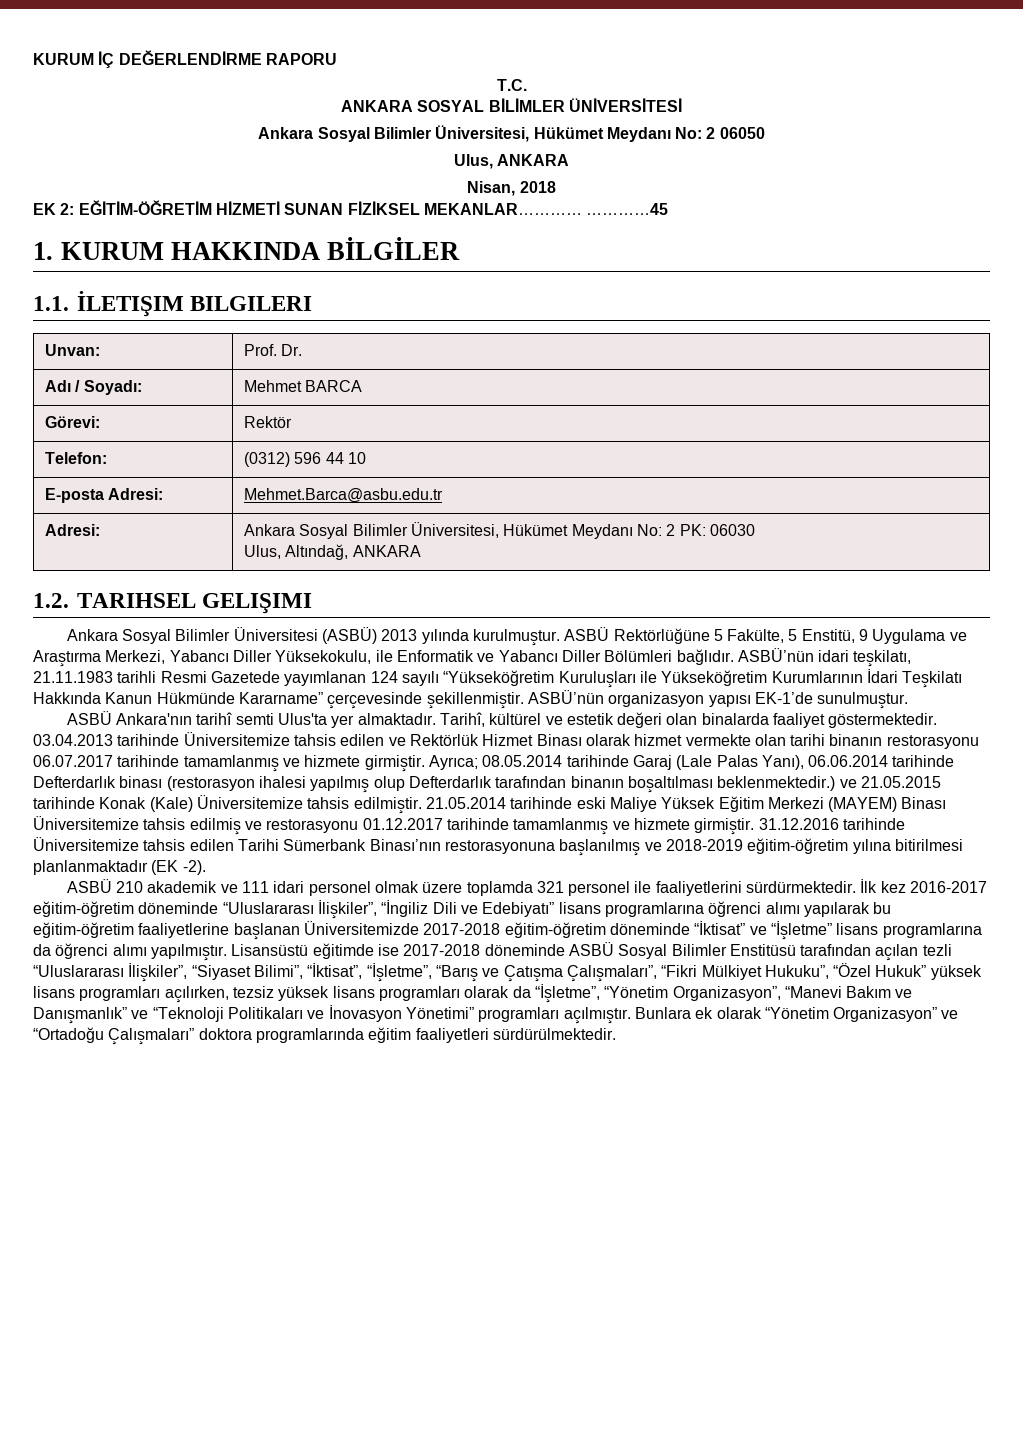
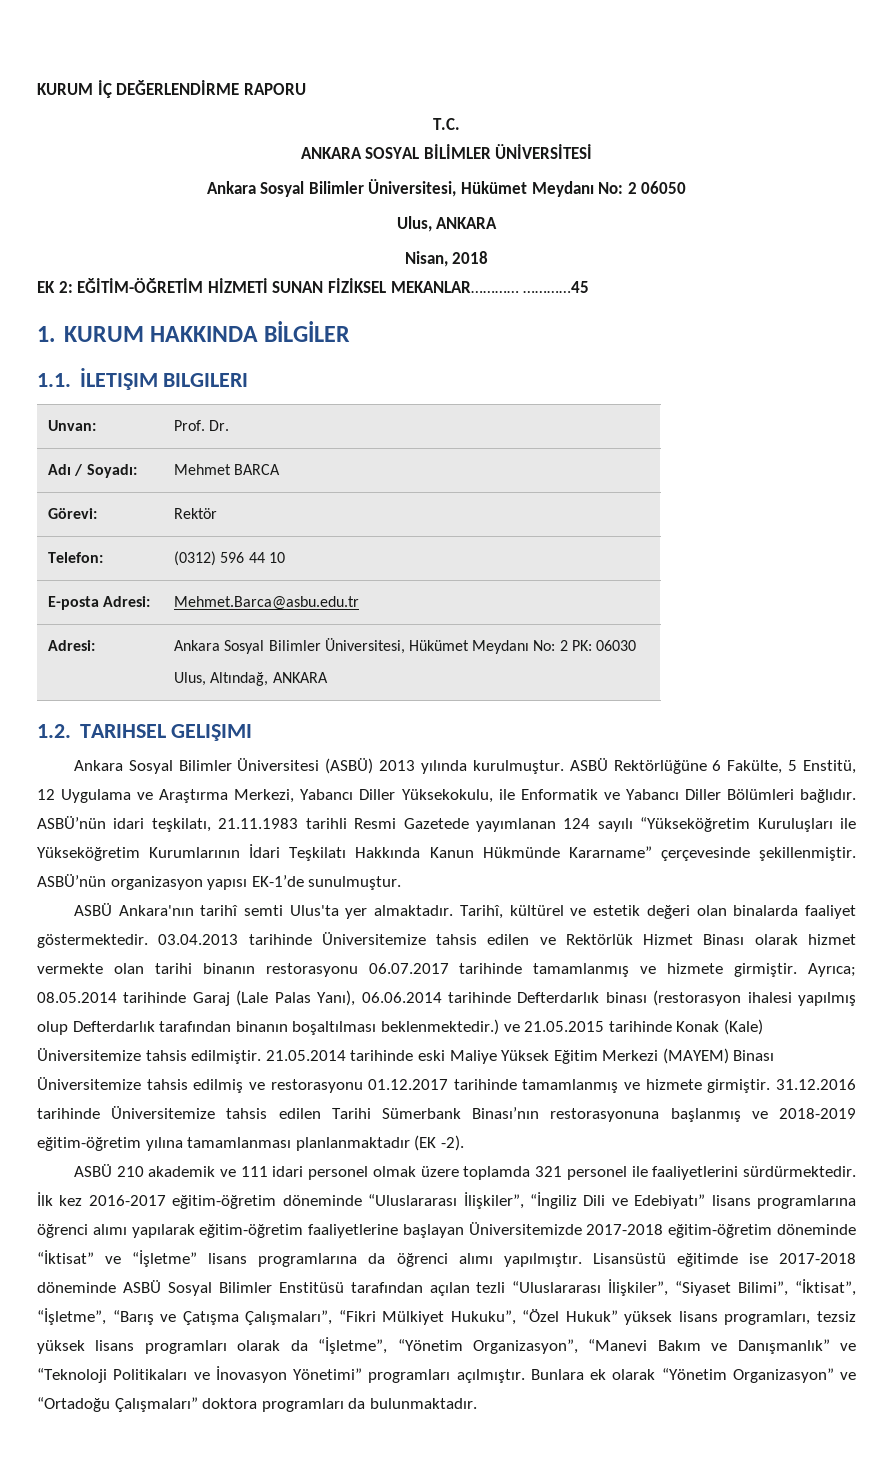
- ASBÜ Rektörlüğüne 5 Fakülte, 5 Enstitü, 9 Uygulama ve Araştırma Merkezi, Yabancı Diller Yüksekokulu, ile Enformatik ve Yabancı Diller Bölümleri bağlıdır.
+ ASBÜ Rektörlüğüne 6 Fakülte, 5 Enstitü, 12 Uygulama ve Araştırma Merkezi, Yabancı Diller Yüksekokulu, ile Enformatik ve Yabancı Diller Bölümleri bağlıdır.
- 31.12.2016 tarihinde Üniversitemize tahsis edilen Tarihi Sümerbank Binası’nın restorasyonuna başlanılmış ve 2018-2019 eğitim-öğretim yılına bitirilmesi planlanmaktadır (EK -2).
+ 31.12.2016 tarihinde Üniversitemize tahsis edilen Tarihi Sümerbank Binası’nın restorasyonuna başlanmış ve 2018-2019 eğitim-öğretim yılına tamamlanması planlanmaktadır (EK -2).
- İlk kez 2016-2017 eğitim-öğretim döneminde “Uluslararası İlişkiler”, “İngiliz Dili ve Edebiyatı” lisans programlarına öğrenci alımı yapılarak bu eğitim-öğretim faaliyetlerine başlanan Üniversitemizde 2017-2018 eğitim-öğretim döneminde “İktisat” ve “İşletme” lisans programlarına da öğrenci alımı yapılmıştır.
+ İlk kez 2016-2017 eğitim-öğretim döneminde “Uluslararası İlişkiler”, “İngiliz Dili ve Edebiyatı” lisans programlarına öğrenci alımı yapılarak eğitim-öğretim faaliyetlerine başlayan Üniversitemizde 2017-2018 eğitim-öğretim döneminde “İktisat” ve “İşletme” lisans programlarına da öğrenci alımı yapılmıştır.
- Lisansüstü eğitimde ise 2017-2018 döneminde ASBÜ Sosyal Bilimler Enstitüsü tarafından açılan tezli “Uluslararası İlişkiler”, “Siyaset Bilimi”, “İktisat”, “İşletme”, “Barış ve Çatışma Çalışmaları”, “Fikri Mülkiyet Hukuku”, “Özel Hukuk” yüksek lisans programları açılırken, tezsiz yüksek lisans programları olarak da “İşletme”, “Yönetim Organizasyon”, “Manevi Bakım ve Danışmanlık” ve “Teknoloji Politikaları ve İnovasyon Yönetimi” programları açılmıştır.
+ Lisansüstü eğitimde ise 2017-2018 döneminde ASBÜ Sosyal Bilimler Enstitüsü tarafından açılan tezli “Uluslararası İlişkiler”, “Siyaset Bilimi”, “İktisat”, “İşletme”, “Barış ve Çatışma Çalışmaları”, “Fikri Mülkiyet Hukuku”, “Özel Hukuk” yüksek lisans programları, tezsiz yüksek lisans programları olarak da “İşletme”, “Yönetim Organizasyon”, “Manevi Bakım ve Danışmanlık” ve “Teknoloji Politikaları ve İnovasyon Yönetimi” programları açılmıştır.
- Bunlara ek olarak “Yönetim Organizasyon” ve “Ortadoğu Çalışmaları” doktora programlarında eğitim faaliyetleri sürdürülmektedir.
+ Bunlara ek olarak “Yönetim Organizasyon” ve “Ortadoğu Çalışmaları” doktora programları da bulunmaktadır.

